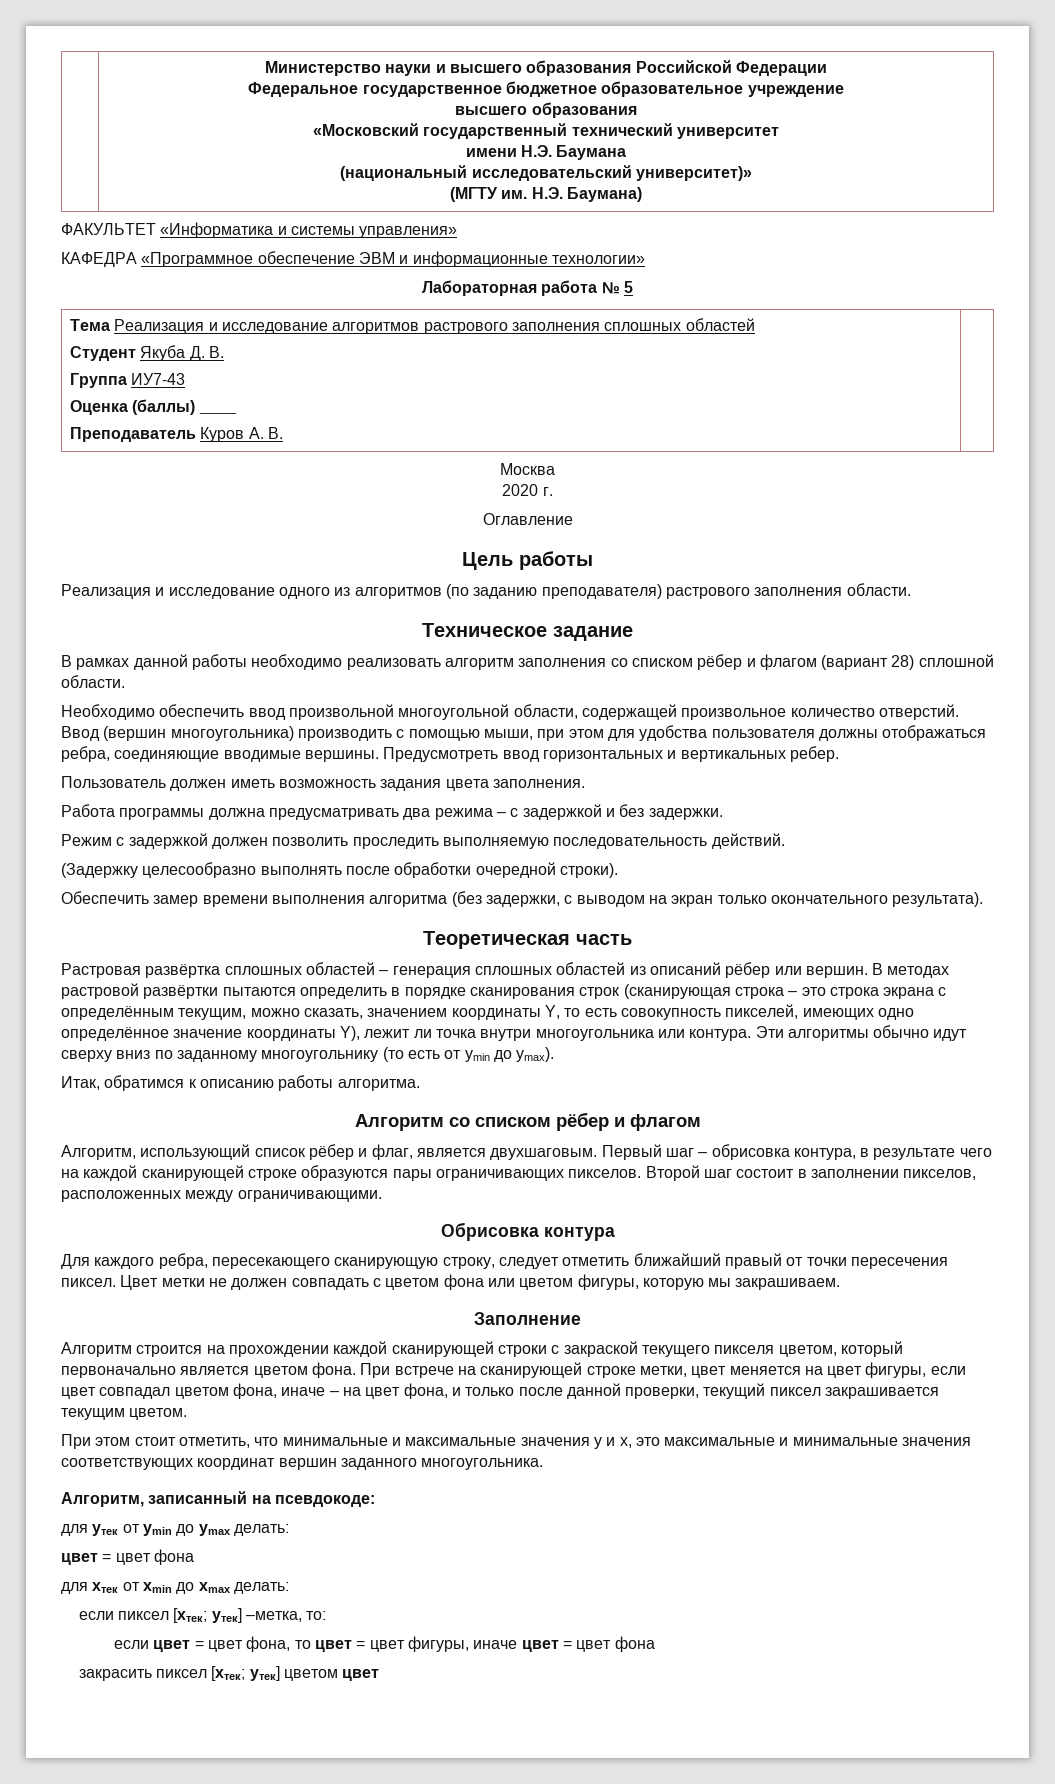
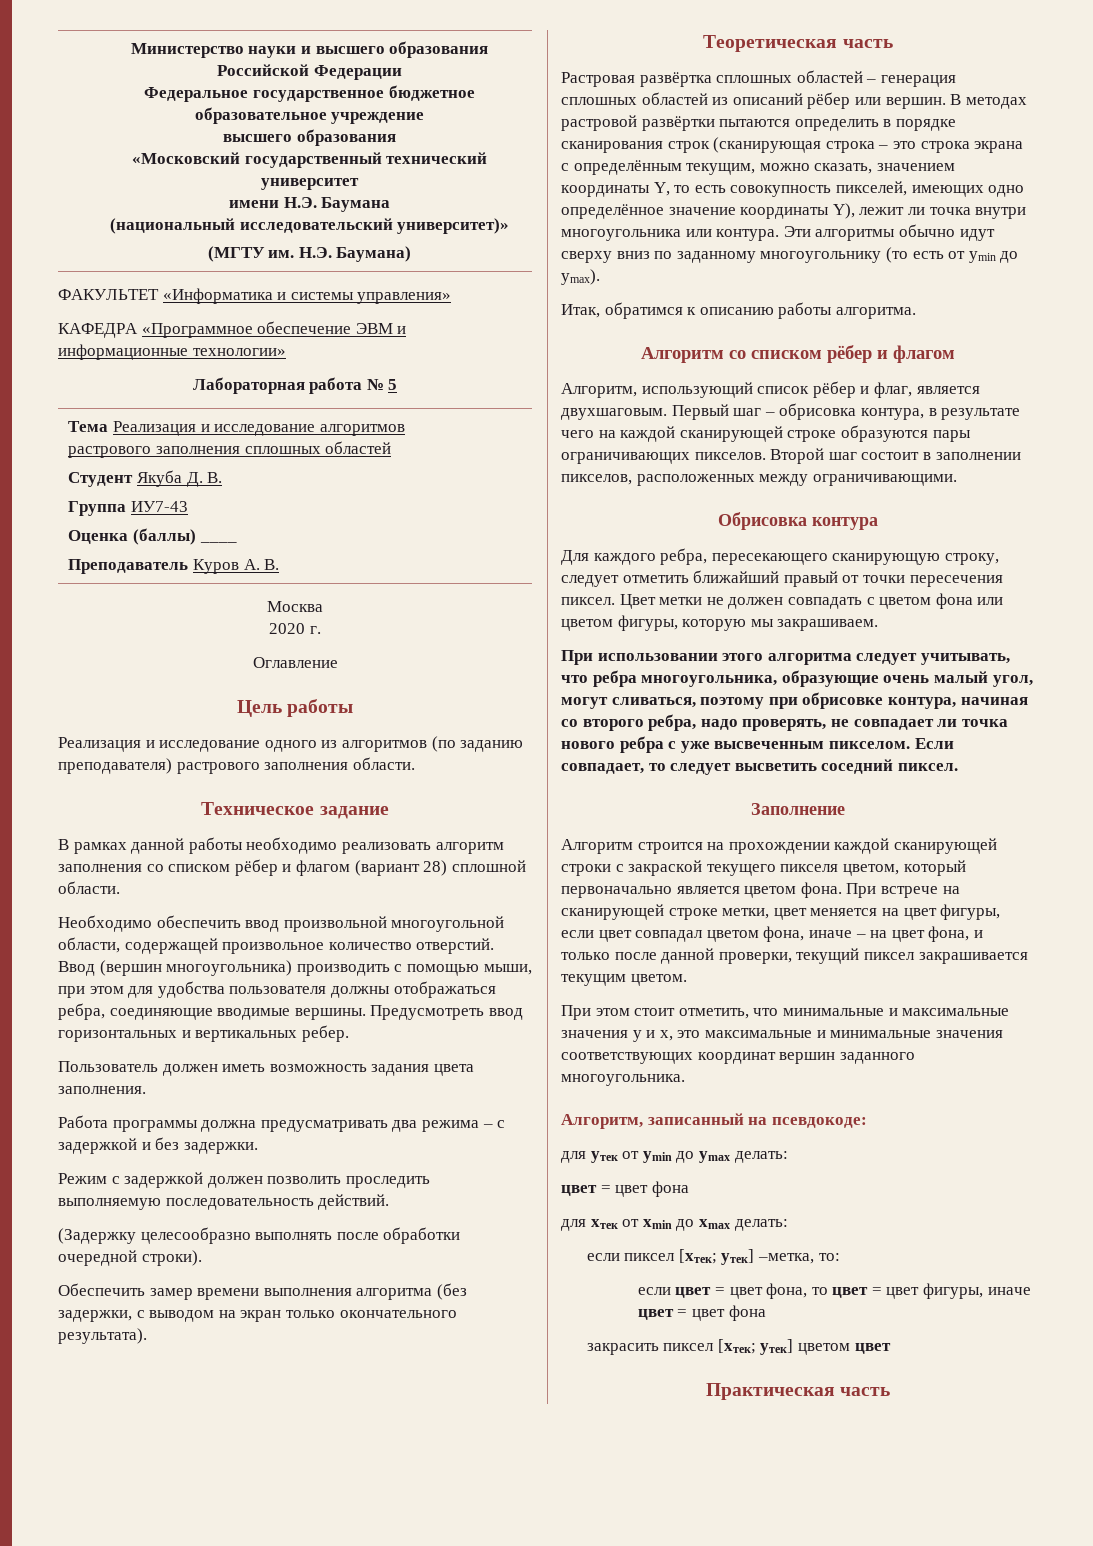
+ При использовании этого алгоритма следует учитывать, что ребра многоугольника, образующие очень малый угол, могут сливаться, поэтому при обрисовке контура, начиная со второго ребра, надо проверять, не совпадает ли точка нового ребра с уже высвеченным пикселом. Если совпадает, то следует высветить соседний пиксел.
+ Практическая часть

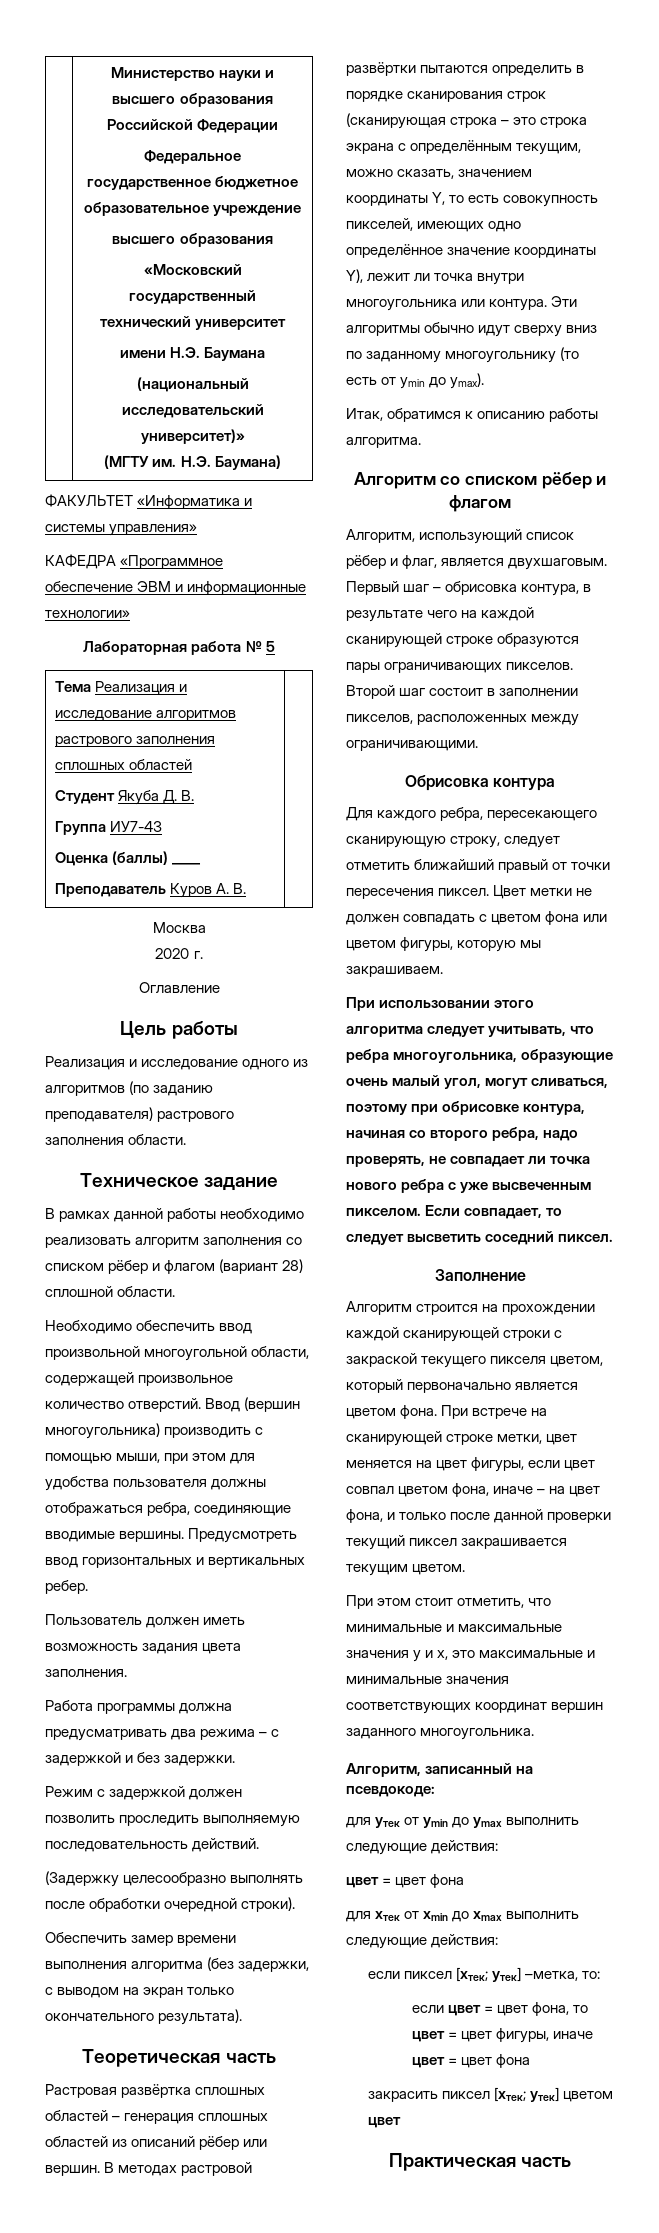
- При встрече на сканирующей строке метки, цвет меняется на цвет фигуры, если цвет совпадал цветом фона, иначе – на цвет фона, и только после данной проверки, текущий пиксел закрашивается текущим цветом.
+ При встрече на сканирующей строке метки, цвет меняется на цвет фигуры, если цвет совпал цветом фона, иначе – на цвет фона, и только после данной проверки текущий пиксел закрашивается текущим цветом.
- для yтек от ymin до ymax делать:
+ для yтек от ymin до ymax выполнить следующие действия:
- для xтек от xmin до xmax делать:
+ для xтек от xmin до xmax выполнить следующие действия:

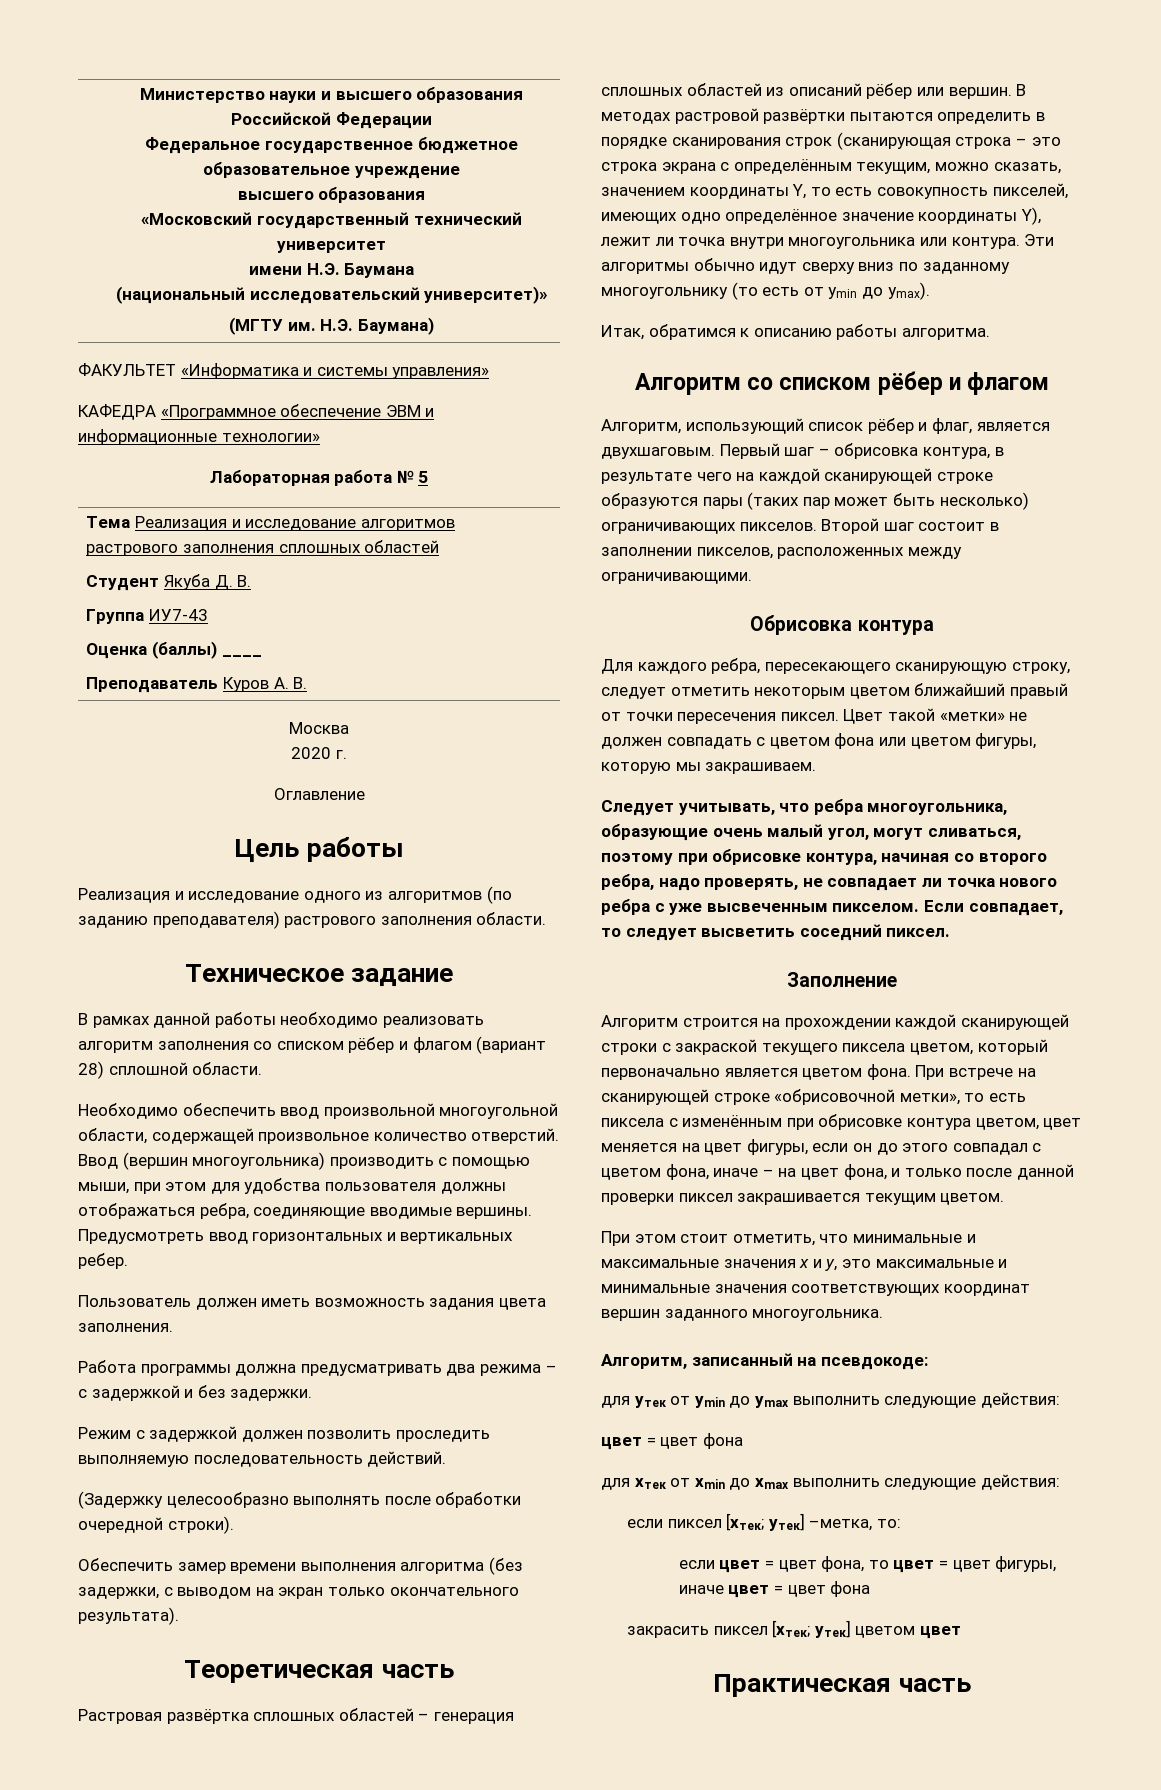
- Первый шаг – обрисовка контура, в результате чего на каждой сканирующей строке образуются пары ограничивающих пикселов.
+ Первый шаг – обрисовка контура, в результате чего на каждой сканирующей строке образуются пары (таких пар может быть несколько) ограничивающих пикселов.
- Для каждого ребра, пересекающего сканирующую строку, следует отметить ближайший правый от точки пересечения пиксел.
+ Для каждого ребра, пересекающего сканирующую строку, следует отметить некоторым цветом ближайший правый от точки пересечения пиксел.
- Цвет метки не должен совпадать с цветом фона или цветом фигуры, которую мы закрашиваем.
+ Цвет такой «метки» не должен совпадать с цветом фона или цветом фигуры, которую мы закрашиваем.
- При использовании этого алгоритма следует учитывать, что ребра многоугольника, образующие очень малый угол, могут сливаться, поэтому при обрисовке контура, начиная со второго ребра, надо проверять, не совпадает ли точка нового ребра с уже высвеченным пикселом.
+ Следует учитывать, что ребра многоугольника, образующие очень малый угол, могут сливаться, поэтому при обрисовке контура, начиная со второго ребра, надо проверять, не совпадает ли точка нового ребра с уже высвеченным пикселом.
- Алгоритм строится на прохождении каждой сканирующей строки с закраской текущего пикселя цветом, который первоначально является цветом фона.
+ Алгоритм строится на прохождении каждой сканирующей строки с закраской текущего пиксела цветом, который первоначально является цветом фона.
- При встрече на сканирующей строке метки, цвет меняется на цвет фигуры, если цвет совпал цветом фона, иначе – на цвет фона, и только после данной проверки текущий пиксел закрашивается текущим цветом.
+ При встрече на сканирующей строке «обрисовочной метки», то есть пиксела с изменённым при обрисовке контура цветом, цвет меняется на цвет фигуры, если он до этого совпадал с цветом фона, иначе – на цвет фона, и только после данной проверки пиксел закрашивается текущим цветом.
- При этом стоит отметить, что минимальные и максимальные значения y и x, это максимальные и минимальные значения соответствующих координат вершин заданного многоугольника.
+ При этом стоит отметить, что минимальные и максимальные значения x и y, это максимальные и минимальные значения соответствующих координат вершин заданного многоугольника.

